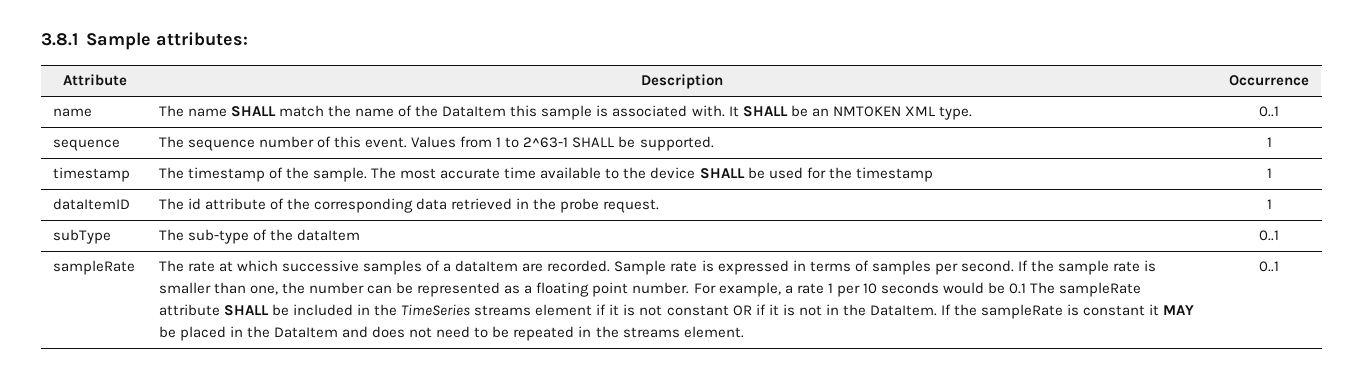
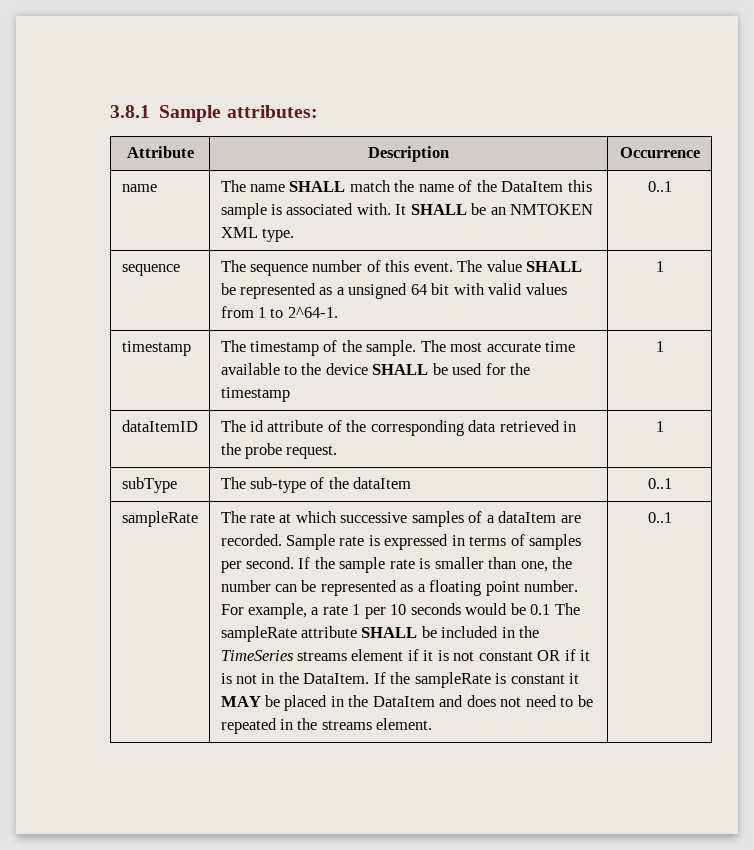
- sequence | The sequence number of this event. Values from 1 to 2^63-1 SHALL be supported. | 1
+ sequence | The sequence number of this event. The value SHALL be represented as a unsigned 64 bit with valid values from 1 to 2^64-1. | 1

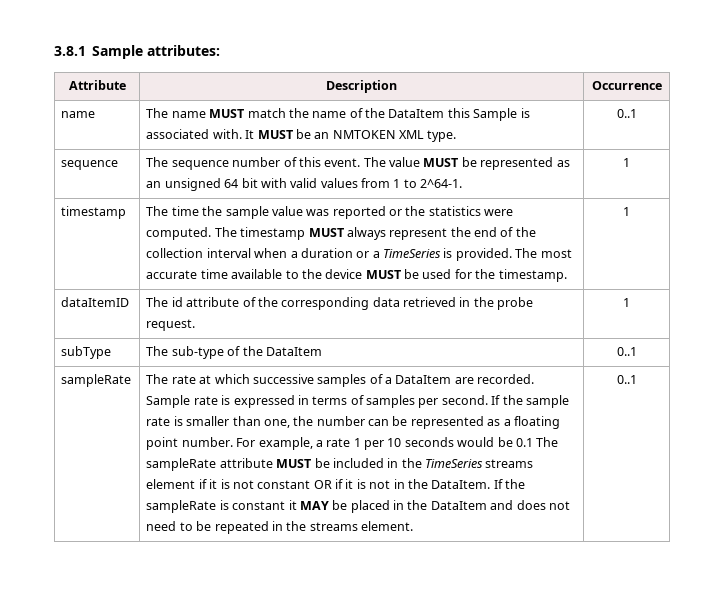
- name | The name SHALL match the name of the DataItem this sample is associated with. It SHALL be an NMTOKEN XML type. | 0..1
+ name | The name MUST match the name of the DataItem this Sample is associated with. It MUST be an NMTOKEN XML type. | 0..1
- sequence | The sequence number of this event. The value SHALL be represented as a unsigned 64 bit with valid values from 1 to 2^64-1. | 1
+ sequence | The sequence number of this event. The value MUST be represented as an unsigned 64 bit with valid values from 1 to 2^64-1. | 1
- The timestamp of the sample.
+ The time the sample value was reported or the statistics were computed. The timestamp MUST always represent the end of the collection interval when a duration or a TimeSeries is provided.
- The most accurate time available to the device SHALL be used for the timestamp
+ The most accurate time available to the device MUST be used for the timestamp.
- subType | The sub-type of the dataItem | 0..1
+ subType | The sub-type of the DataItem | 0..1
- The rate at which successive samples of a dataItem are recorded.
+ The rate at which successive samples of a DataItem are recorded.
- For example, a rate 1 per 10 seconds would be 0.1 The sampleRate attribute SHALL be included in the TimeSeries streams element if it is not constant OR if it is not in the DataItem.
+ For example, a rate 1 per 10 seconds would be 0.1 The sampleRate attribute MUST be included in the TimeSeries streams element if it is not constant OR if it is not in the DataItem.

